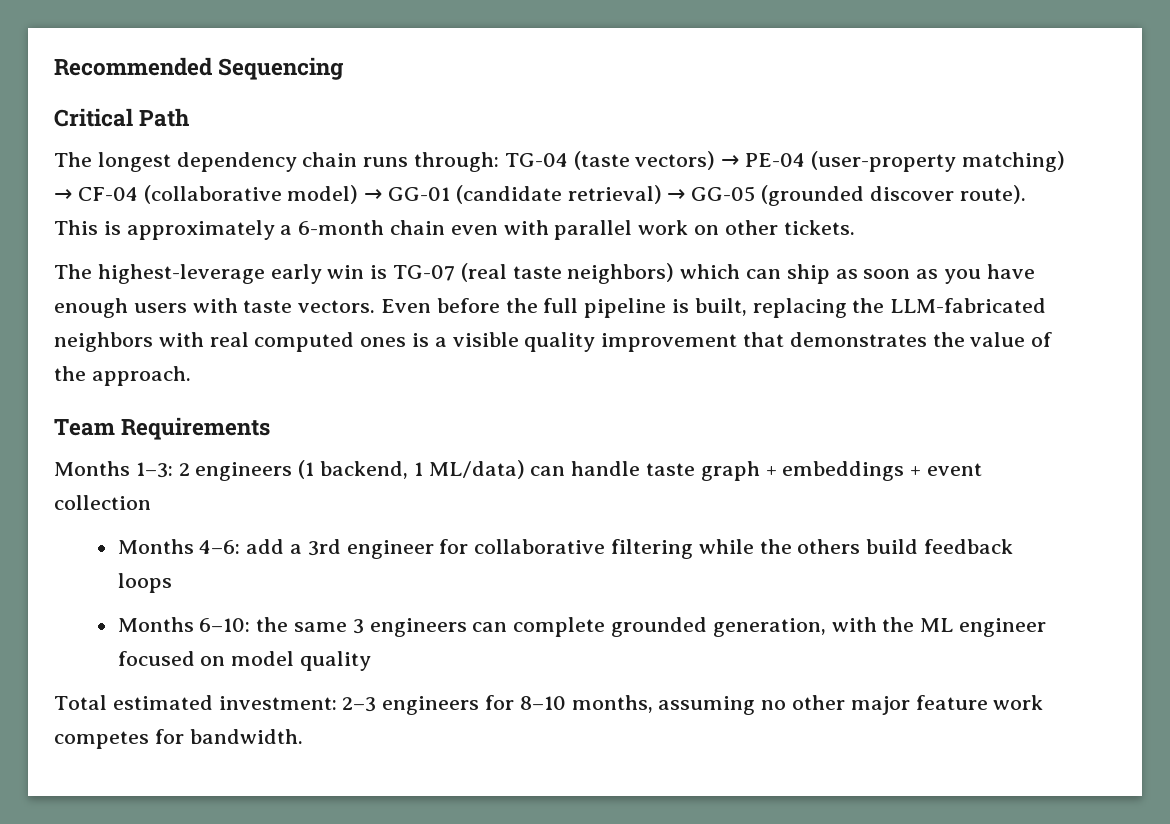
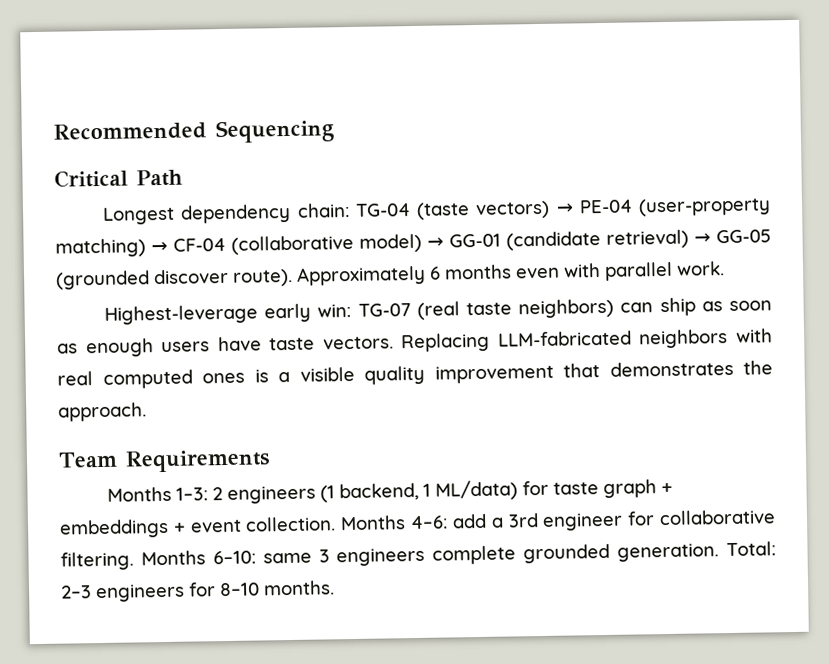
- The longest dependency chain runs through: TG-04 (taste vectors) → PE-04 (user-property matching) → CF-04 (collaborative model) → GG-01 (candidate retrieval) → GG-05 (grounded discover route).
+ Longest dependency chain: TG-04 (taste vectors) → PE-04 (user-property matching) → CF-04 (collaborative model) → GG-01 (candidate retrieval) → GG-05 (grounded discover route).
- This is approximately a 6-month chain even with parallel work on other tickets.
- The highest-leverage early win is TG-07 (real taste neighbors) which can ship as soon as you have enough users with taste vectors.
+ Approximately 6 months even with parallel work.
+ Highest-leverage early win: TG-07 (real taste neighbors) can ship as soon as enough users have taste vectors.
- Even before the full pipeline is built, replacing the LLM-fabricated neighbors with real computed ones is a visible quality improvement that demonstrates the value of the approach.
+ Replacing LLM-fabricated neighbors with real computed ones is a visible quality improvement that demonstrates the approach.
- Months 1–3: 2 engineers (1 backend, 1 ML/data) can handle taste graph + embeddings + event collection
- Months 4–6: add a 3rd engineer for collaborative filtering while the others build feedback loops
- Months 6–10: the same 3 engineers can complete grounded generation, with the ML engineer focused on model quality
- Total estimated investment: 2–3 engineers for 8–10 months, assuming no other major feature work competes for bandwidth.
+ Months 1–3: 2 engineers (1 backend, 1 ML/data) for taste graph + embeddings + event collection. Months 4–6: add a 3rd engineer for collaborative filtering. Months 6–10: same 3 engineers complete grounded generation. Total: 2–3 engineers for 8–10 months.

